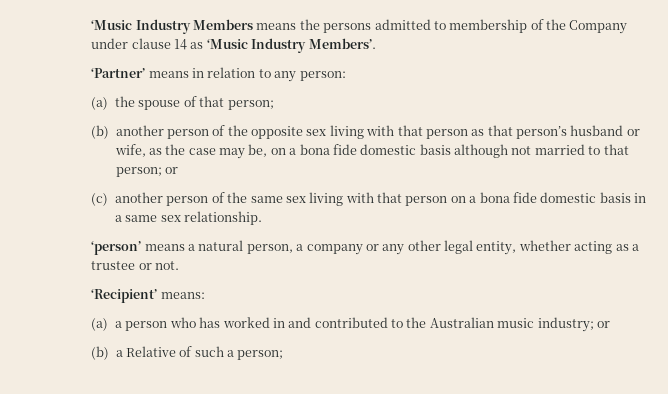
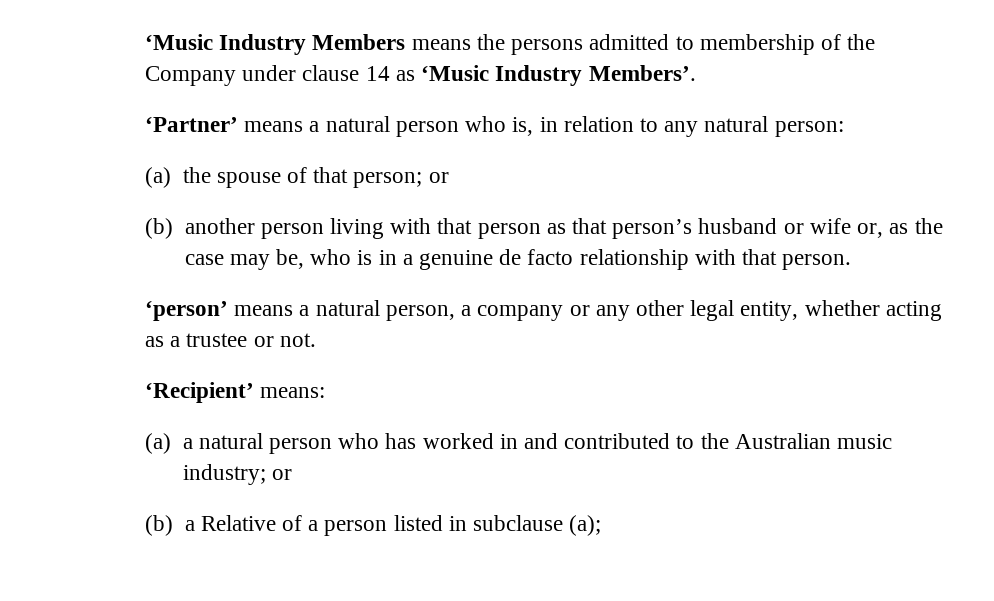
- ‘Partner’ means in relation to any person:
+ ‘Partner’ means a natural person who is, in relation to any natural person:
- (a) the spouse of that person;
+ (a) the spouse of that person; or
- (b) another person of the opposite sex living with that person as that person’s husband or wife, as the case may be, on a bona fide domestic basis although not married to that person; or
- (c) another person of the same sex living with that person on a bona fide domestic basis in a same sex relationship.
+ (b) another person living with that person as that person’s husband or wife or, as the case may be, who is in a genuine de facto relationship with that person.
- (a) a person who has worked in and contributed to the Australian music industry; or
+ (a) a natural person who has worked in and contributed to the Australian music industry; or
- (b) a Relative of such a person;
+ (b) a Relative of a person listed in subclause (a);

